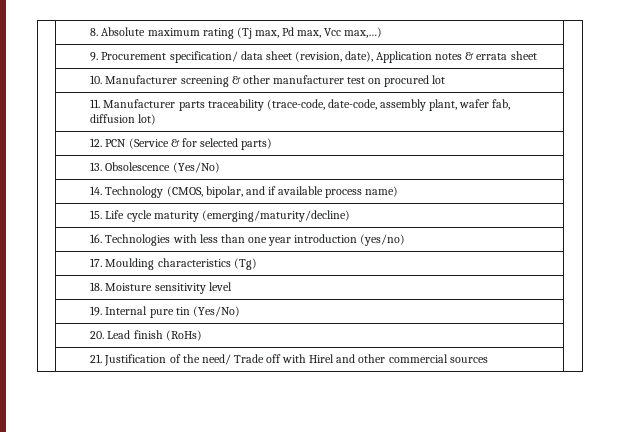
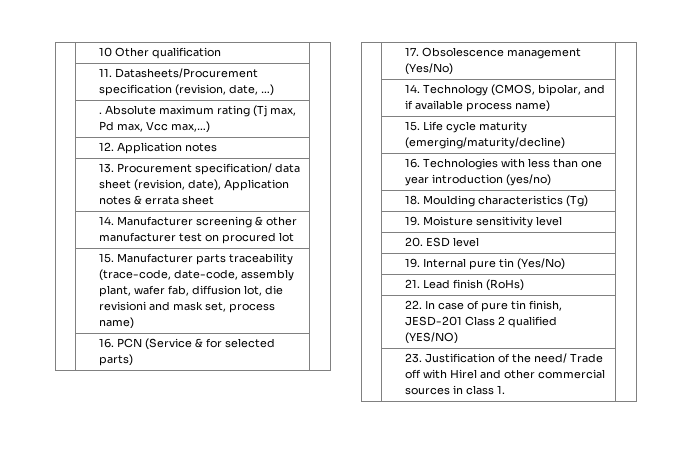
- | 8. Absolute maximum rating (Tj max, Pd max, Vcc max,…) |
+ | 10 Other qualification |
+ | 11. Datasheets/Procurement specification (revision, date, …) |
+ | . Absolute maximum rating (Tj max, Pd max, Vcc max,…) |
- | 9. Procurement specification/ data sheet (revision, date), Application notes & errata sheet |
+ | 12. Application notes |
+ | 13. Procurement specification/ data sheet (revision, date), Application notes & errata sheet |
- | 10. Manufacturer screening & other manufacturer test on procured lot |
+ | 14. Manufacturer screening & other manufacturer test on procured lot |
- | 11. Manufacturer parts traceability (trace-code, date-code, assembly plant, wafer fab, diffusion lot) |
- | 12. PCN (Service & for selected parts) |
+ | 15. Manufacturer parts traceability (trace-code, date-code, assembly plant, wafer fab, diffusion lot, die revisioni and mask set, process name) |
+ | 16. PCN (Service & for selected parts) |
- | 13. Obsolescence (Yes/No) |
+ | 17. Obsolescence management (Yes/No) |
- | 17. Moulding characteristics (Tg) |
+ | 18. Moulding characteristics (Tg) |
- | 18. Moisture sensitivity level |
+ | 19. Moisture sensitivity level |
+ | 20. ESD level |
- | 20. Lead finish (RoHs) |
+ | 21. Lead finish (RoHs) |
- | 21. Justification of the need/ Trade off with Hirel and other commercial sources |
+ | 22. In case of pure tin finish, JESD-201 Class 2 qualified (YES/NO) |
+ | 23. Justification of the need/ Trade off with Hirel and other commercial sources in class 1. |

